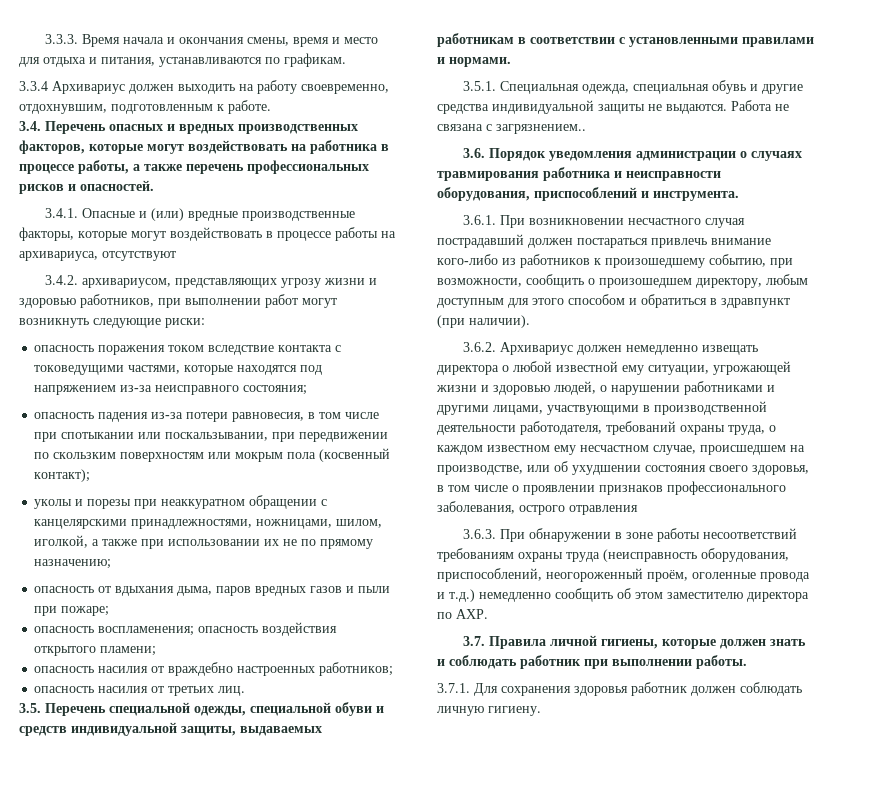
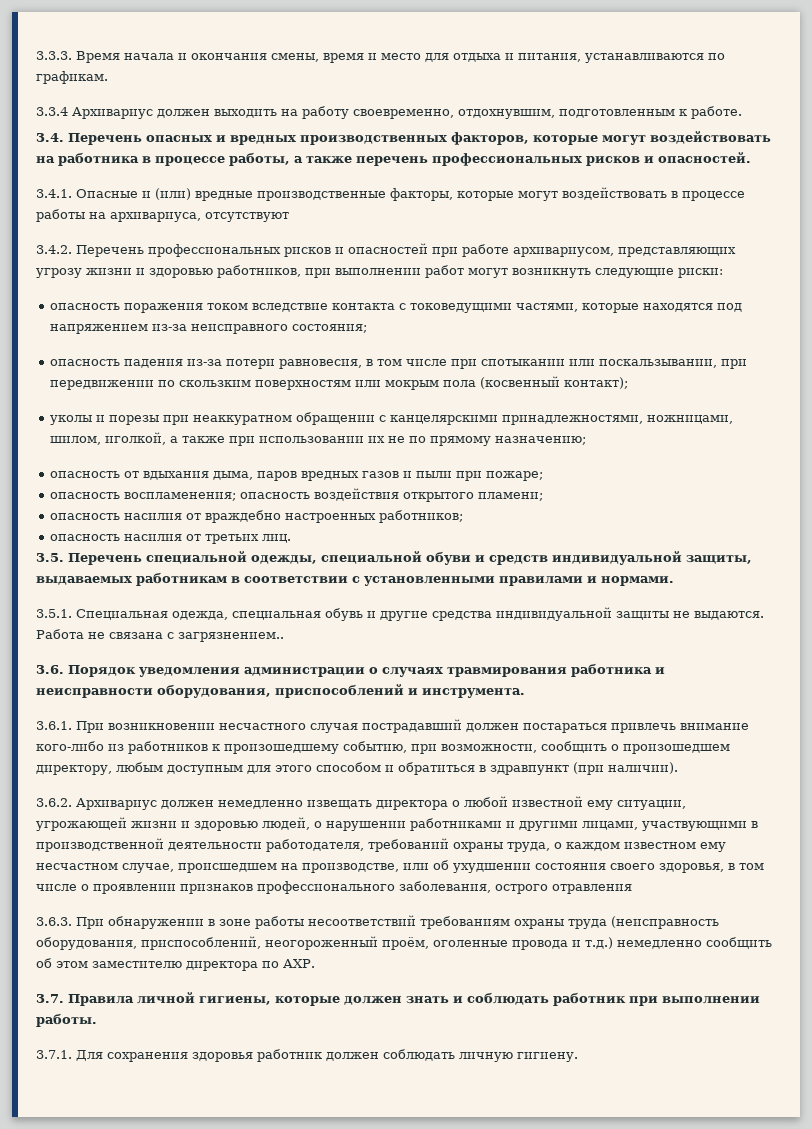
- 3.4.2. архивариусом, представляющих угрозу жизни и здоровью работников, при выполнении работ могут возникнуть следующие риски:
+ 3.4.2. Перечень профессиональных рисков и опасностей при работе архивариусом, представляющих угрозу жизни и здоровью работников, при выполнении работ могут возникнуть следующие риски:

